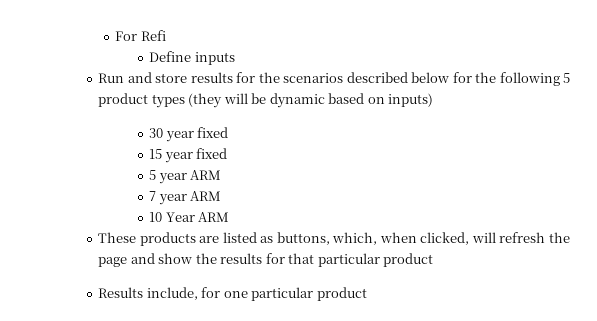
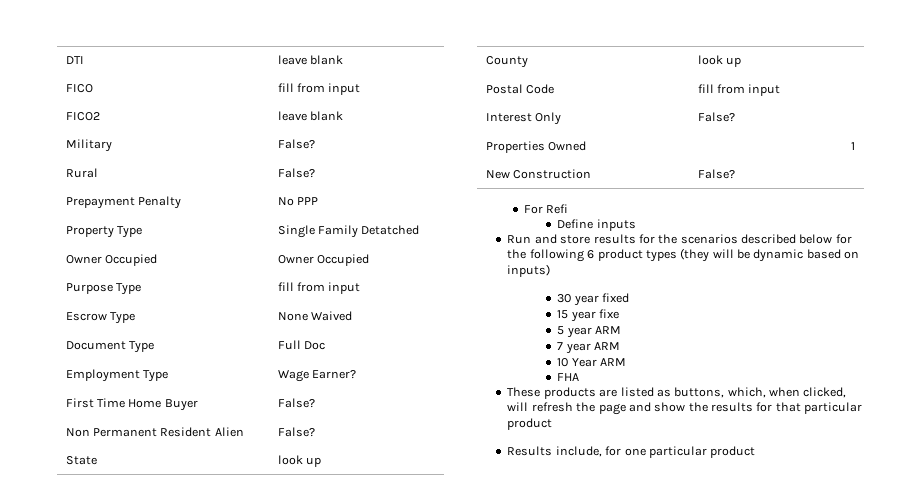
+ DTI | leave blank
+ FICO | fill from input
+ FICO2 | leave blank
+ Military | False?
+ Rural | False?
+ Prepayment Penalty | No PPP
+ Property Type | Single Family Detatched
+ Owner Occupied | Owner Occupied
+ Purpose Type | fill from input
+ Escrow Type | None Waived
+ Document Type | Full Doc
+ Employment Type | Wage Earner?
+ First Time Home Buyer | False?
+ Non Permanent Resident Alien | False?
+ State | look up
+ County | look up
+ Postal Code | fill from input
+ Interest Only | False?
+ Properties Owned | 1
+ New Construction | False?
- Run and store results for the scenarios described below for the following 5 product types (they will be dynamic based on inputs)
+ Run and store results for the scenarios described below for the following 6 product types (they will be dynamic based on inputs)
- 15 year fixed
+ 15 year fixe
+ FHA

